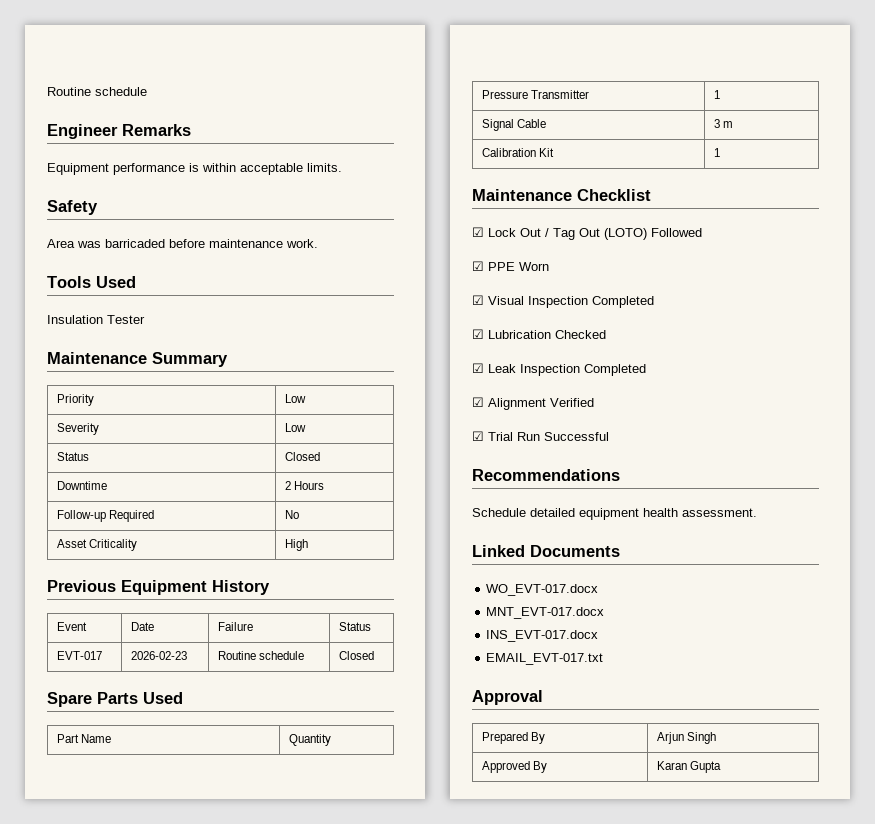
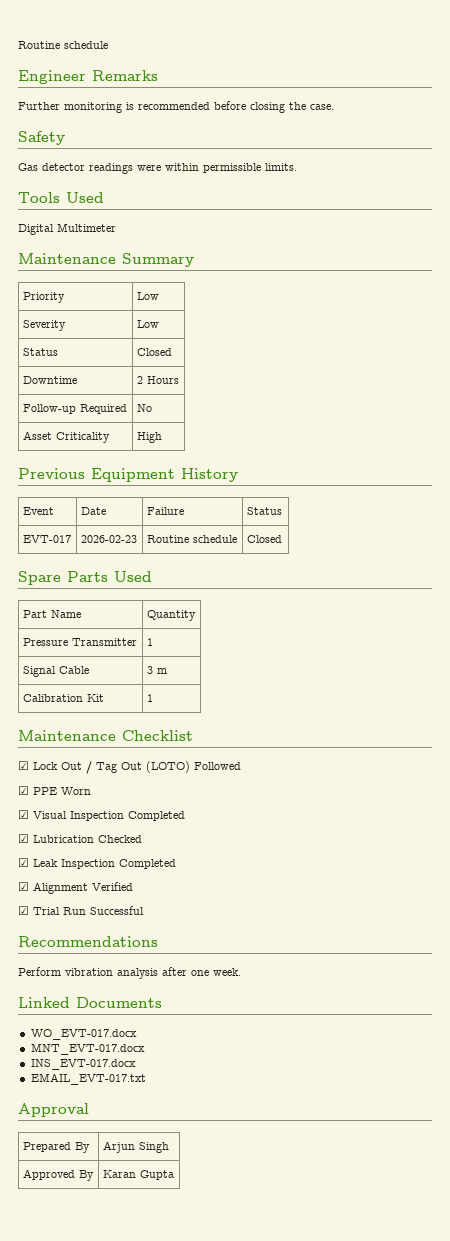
- Equipment performance is within acceptable limits.
+ Further monitoring is recommended before closing the case.
  Safety
- Area was barricaded before maintenance work.
+ Gas detector readings were within permissible limits.
- Insulation Tester
+ Digital Multimeter
- Schedule detailed equipment health assessment.
+ Perform vibration analysis after one week.

